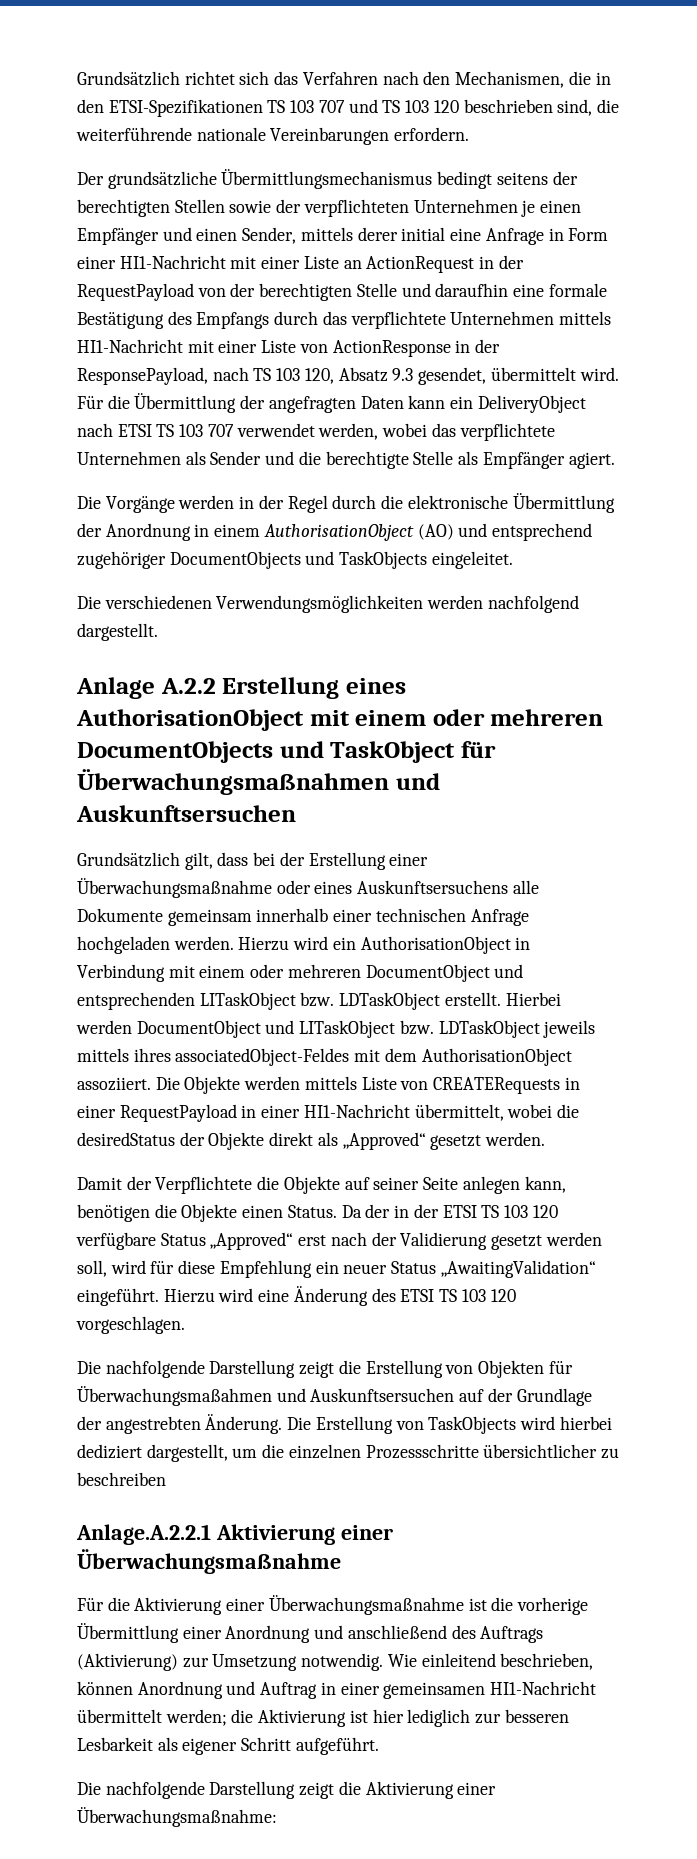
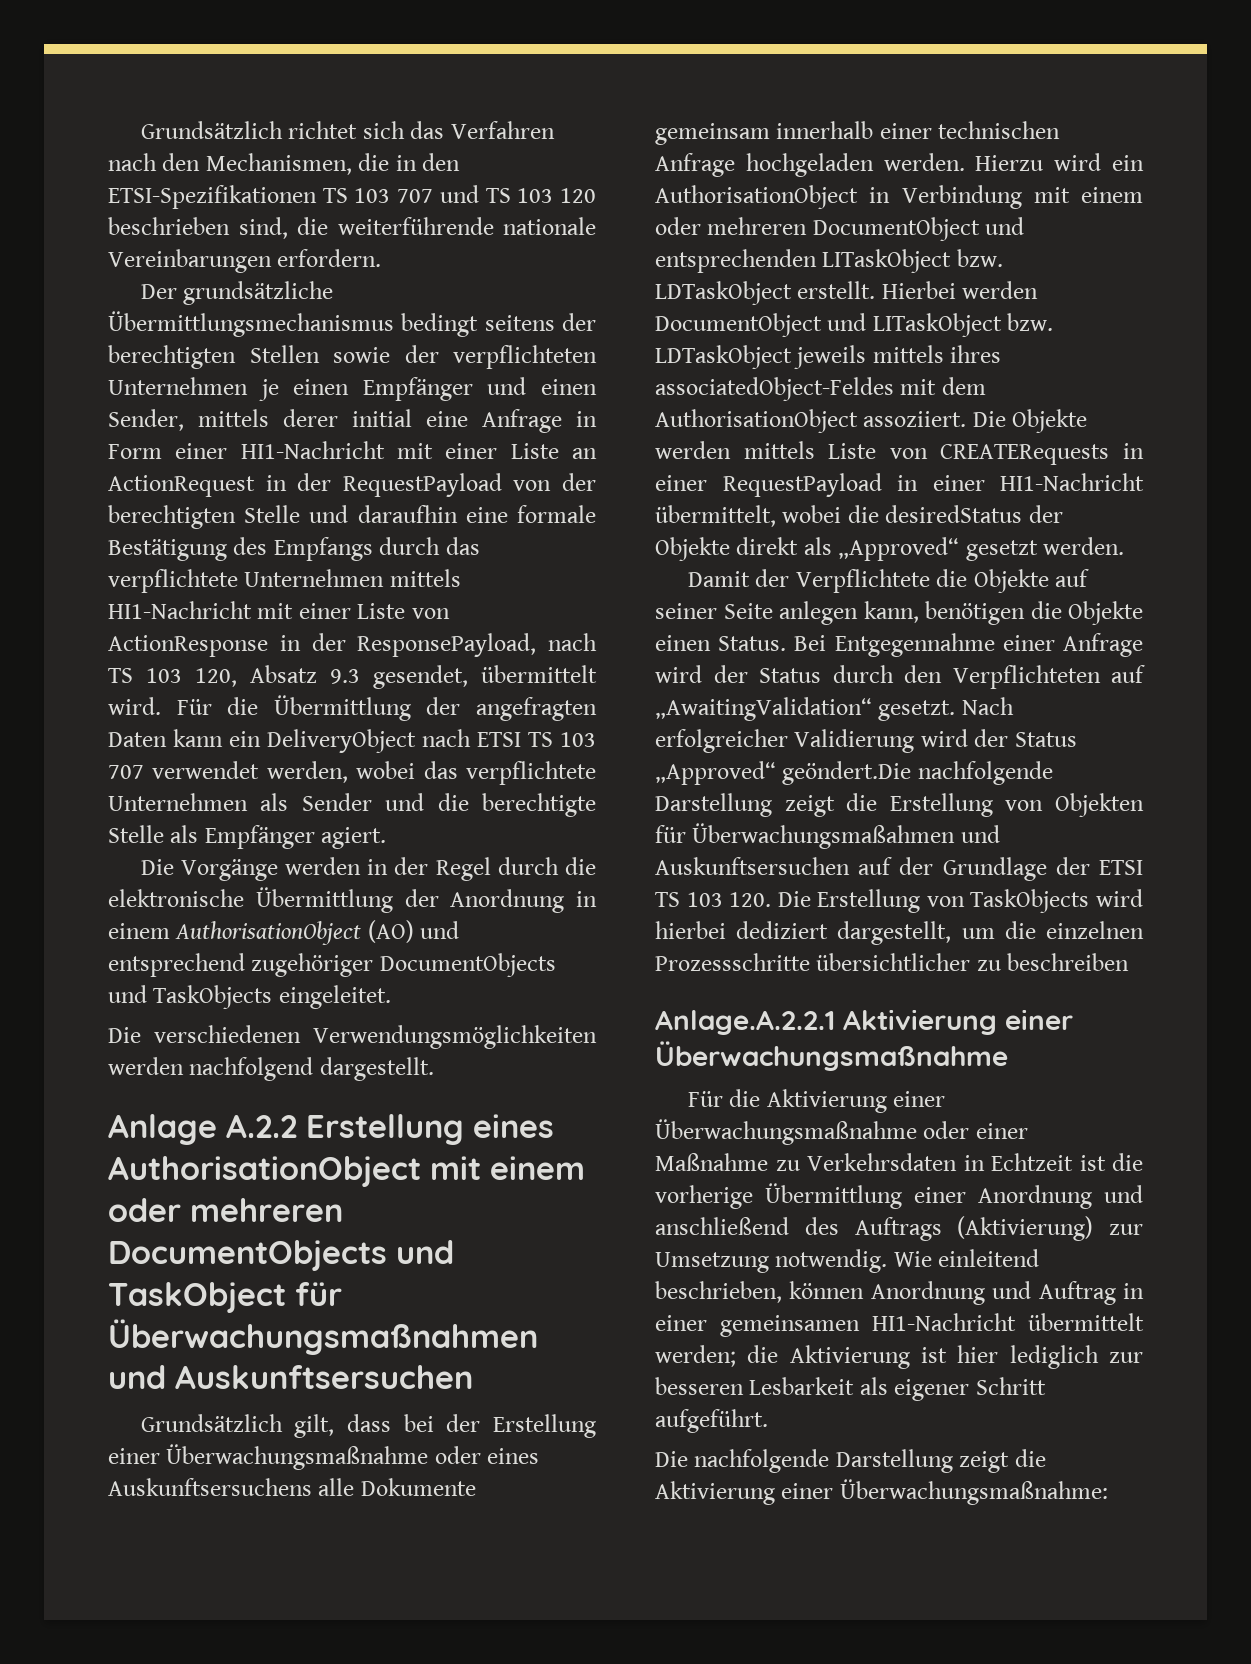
- Da der in der ETSI TS 103 120 verfügbare Status „Approved“ erst nach der Validierung gesetzt werden soll, wird für diese Empfehlung ein neuer Status „AwaitingValidation“ eingeführt. Hierzu wird eine Änderung des ETSI TS 103 120 vorgeschlagen.
- Die nachfolgende Darstellung zeigt die Erstellung von Objekten für Überwachungsmaßahmen und Auskunftsersuchen auf der Grundlage der angestrebten Änderung. Die Erstellung von TaskObjects wird hierbei dediziert dargestellt, um die einzelnen Prozessschritte übersichtlicher zu beschreiben
+ Bei Entgegennahme einer Anfrage wird der Status durch den Verpflichteten auf „AwaitingValidation“ gesetzt. Nach erfolgreicher Validierung wird der Status „Approved“ geöndert.Die nachfolgende Darstellung zeigt die Erstellung von Objekten für Überwachungsmaßahmen und Auskunftsersuchen auf der Grundlage der ETSI TS 103 120. Die Erstellung von TaskObjects wird hierbei dediziert dargestellt, um die einzelnen Prozessschritte übersichtlicher zu beschreiben
- Für die Aktivierung einer Überwachungsmaßnahme ist die vorherige Übermittlung einer Anordnung und anschließend des Auftrags (Aktivierung) zur Umsetzung notwendig.
+ Für die Aktivierung einer Überwachungsmaßnahme oder einer Maßnahme zu Verkehrsdaten in Echtzeit ist die vorherige Übermittlung einer Anordnung und anschließend des Auftrags (Aktivierung) zur Umsetzung notwendig.

